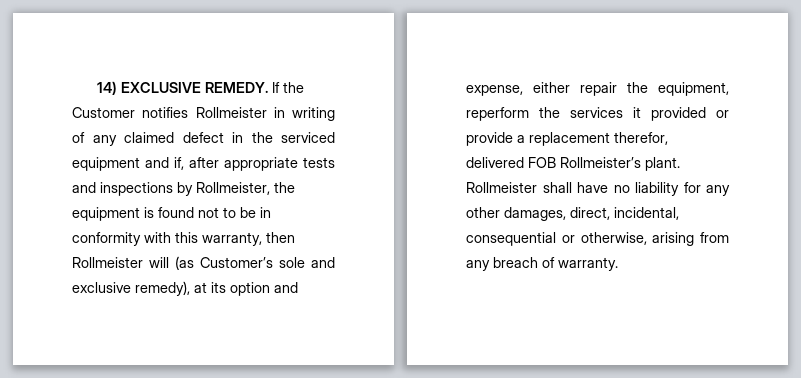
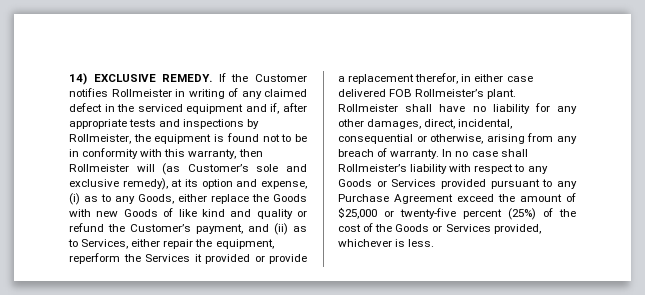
- If the Customer notifies Rollmeister in writing of any claimed defect in the serviced equipment and if, after appropriate tests and inspections by Rollmeister, the equipment is found not to be in conformity with this warranty, then Rollmeister will (as Customer’s sole and exclusive remedy), at its option and expense, either repair the equipment, reperform the services it provided or provide a replacement therefor, delivered FOB Rollmeister’s plant.
+ If the Customer notifies Rollmeister in writing of any claimed defect in the serviced equipment and if, after appropriate tests and inspections by Rollmeister, the equipment is found not to be in conformity with this warranty, then Rollmeister will (as Customer’s sole and exclusive remedy), at its option and expense, (i) as to any Goods, either replace the Goods with new Goods of like kind and quality or refund the Customer’s payment, and (ii) as to Services, either repair the equipment, reperform the Services it provided or provide a replacement therefor, in either case delivered FOB Rollmeister’s plant.
+ In no case shall Rollmeister’s liability with respect to any Goods or Services provided pursuant to any Purchase Agreement exceed the amount of $25,000 or twenty-five percent (25%) of the cost of the Goods or Services provided, whichever is less.

